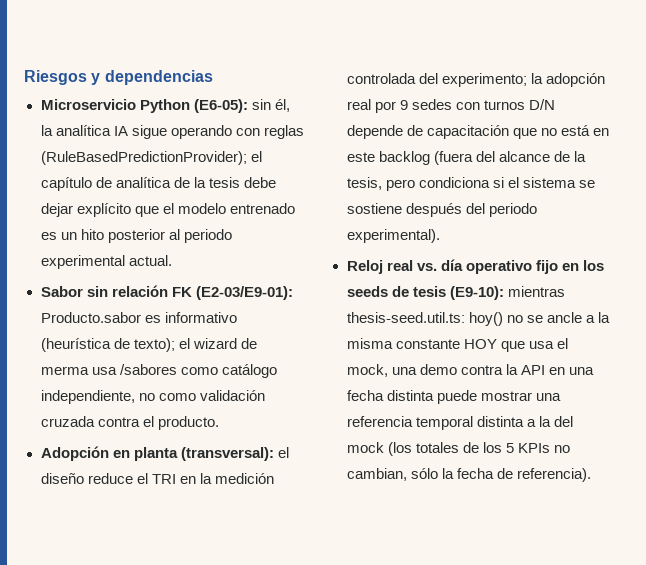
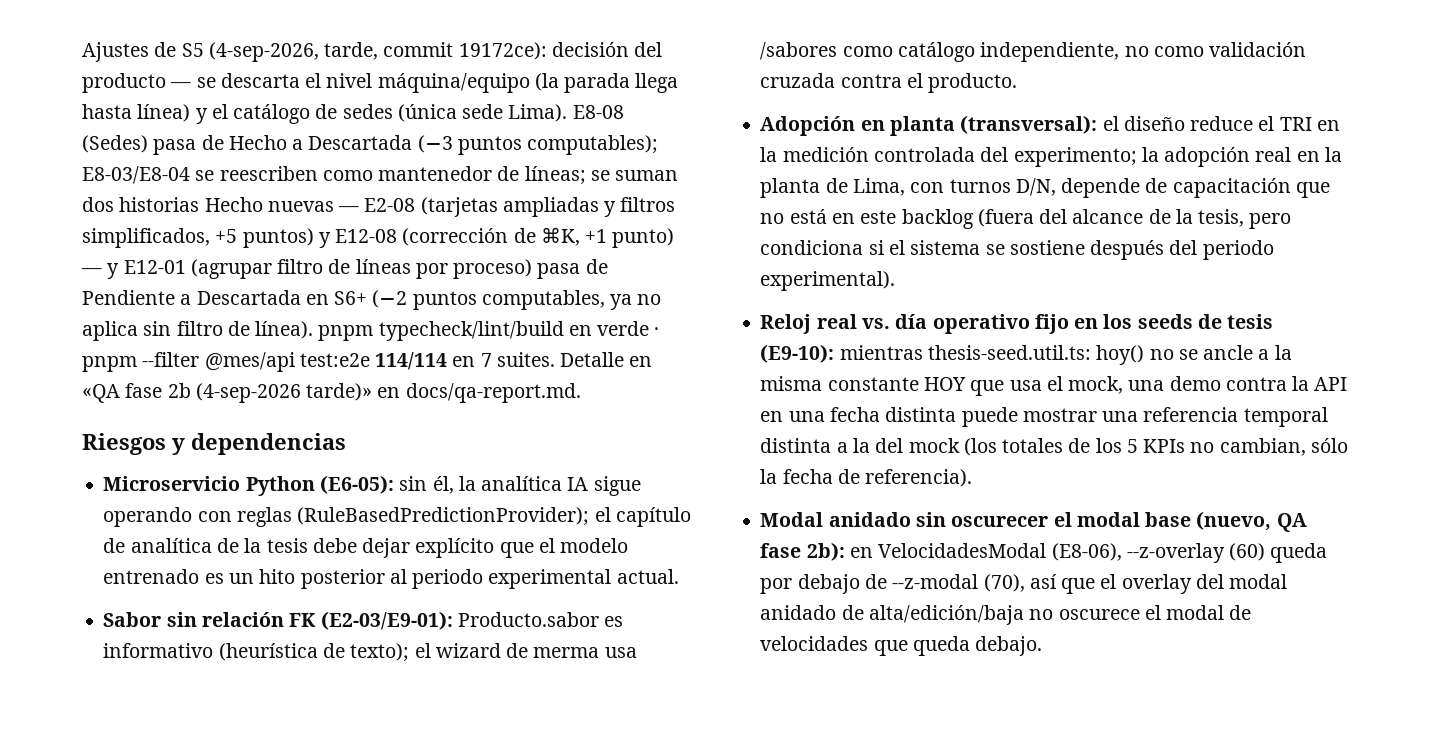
+ Ajustes de S5 (4-sep-2026, tarde, commit 19172ce): decisión del producto — se descarta el nivel máquina/equipo (la parada llega hasta línea) y el catálogo de sedes (única sede Lima). E8-08 (Sedes) pasa de Hecho a Descartada (−3 puntos computables); E8-03/E8-04 se reescriben como mantenedor de líneas; se suman dos historias Hecho nuevas — E2-08 (tarjetas ampliadas y filtros simplificados, +5 puntos) y E12-08 (corrección de ⌘K, +1 punto) — y E12-01 (agrupar filtro de líneas por proceso) pasa de Pendiente a Descartada en S6+ (−2 puntos computables, ya no aplica sin filtro de línea). pnpm typecheck/lint/build en verde · pnpm --filter @mes/api test:e2e 114/114 en 7 suites. Detalle en «QA fase 2b (4-sep-2026 tarde)» en docs/qa-report.md.
- Adopción en planta (transversal): el diseño reduce el TRI en la medición controlada del experimento; la adopción real por 9 sedes con turnos D/N depende de capacitación que no está en este backlog (fuera del alcance de la tesis, pero condiciona si el sistema se sostiene después del periodo experimental).
+ Adopción en planta (transversal): el diseño reduce el TRI en la medición controlada del experimento; la adopción real en la planta de Lima, con turnos D/N, depende de capacitación que no está en este backlog (fuera del alcance de la tesis, pero condiciona si el sistema se sostiene después del periodo experimental).
+ Modal anidado sin oscurecer el modal base (nuevo, QA fase 2b): en VelocidadesModal (E8-06), --z-overlay (60) queda por debajo de --z-modal (70), así que el overlay del modal anidado de alta/edición/baja no oscurece el modal de velocidades que queda debajo.

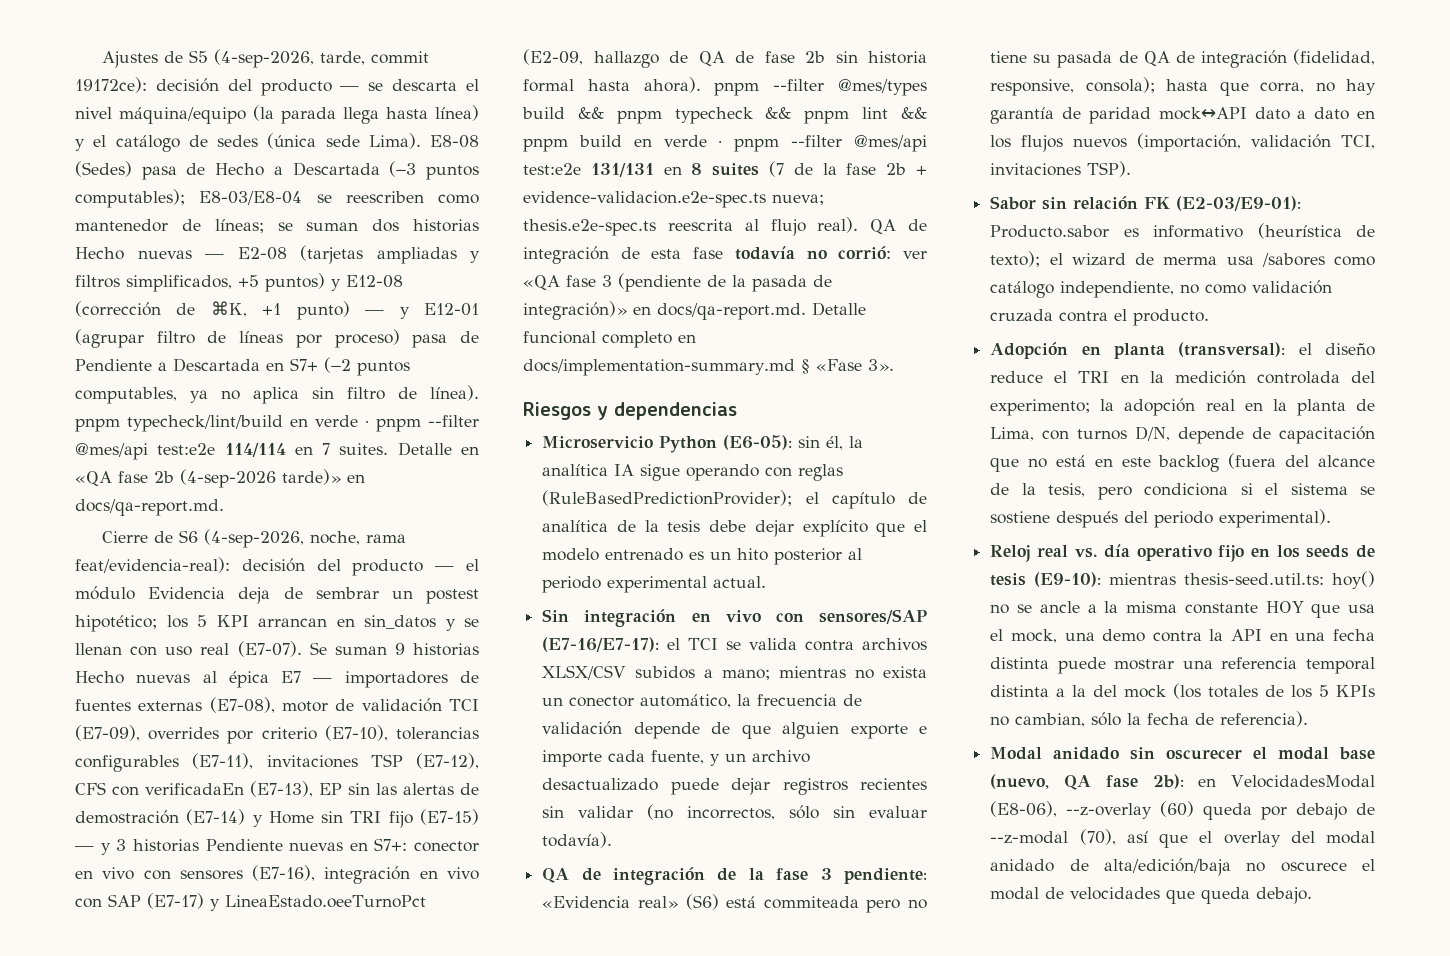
- se suman dos historias Hecho nuevas — E2-08 (tarjetas ampliadas y filtros simplificados, +5 puntos) y E12-08 (corrección de ⌘K, +1 punto) — y E12-01 (agrupar filtro de líneas por proceso) pasa de Pendiente a Descartada en S6+ (−2 puntos computables, ya no aplica sin filtro de línea). pnpm typecheck/lint/build en verde · pnpm --filter @mes/api test:e2e 114/114 en 7 suites.
+ se suman dos historias Hecho nuevas — E2-08 (tarjetas ampliadas y filtros simplificados, +5 puntos) y E12-08 (corrección de ⌘K, +1 punto) — y E12-01 (agrupar filtro de líneas por proceso) pasa de Pendiente a Descartada en S7+ (−2 puntos computables, ya no aplica sin filtro de línea). pnpm typecheck/lint/build en verde · pnpm --filter @mes/api test:e2e 114/114 en 7 suites.
+ Cierre de S6 (4-sep-2026, noche, rama feat/evidencia-real): decisión del producto — el módulo Evidencia deja de sembrar un postest hipotético; los 5 KPI arrancan en sin_datos y se llenan con uso real (E7-07). Se suman 9 historias Hecho nuevas al épica E7 — importadores de fuentes externas (E7-08), motor de validación TCI (E7-09), overrides por criterio (E7-10), tolerancias configurables (E7-11), invitaciones TSP (E7-12), CFS con verificadaEn (E7-13), EP sin las alertas de demostración (E7-14) y Home sin TRI fijo (E7-15) — y 3 historias Pendiente nuevas en S7+: conector en vivo con sensores (E7-16), integración en vivo con SAP (E7-17) y LineaEstado.oeeTurnoPct (E2-09, hallazgo de QA de fase 2b sin historia formal hasta ahora). pnpm --filter @mes/types build && pnpm typecheck && pnpm lint && pnpm build en verde · pnpm --filter @mes/api test:e2e 131/131 en 8 suites (7 de la fase 2b + evidence-validacion.e2e-spec.ts nueva; thesis.e2e-spec.ts reescrita al flujo real). QA de integración de esta fase todavía no corrió: ver «QA fase 3 (pendiente de la pasada de integración)» en docs/qa-report.md. Detalle funcional completo en docs/implementation-summary.md § «Fase 3».
+ Sin integración en vivo con sensores/SAP (E7-16/E7-17): el TCI se valida contra archivos XLSX/CSV subidos a mano; mientras no exista un conector automático, la frecuencia de validación depende de que alguien exporte e importe cada fuente, y un archivo desactualizado puede dejar registros recientes sin validar (no incorrectos, sólo sin evaluar todavía).
+ QA de integración de la fase 3 pendiente: «Evidencia real» (S6) está commiteada pero no tiene su pasada de QA de integración (fidelidad, responsive, consola); hasta que corra, no hay garantía de paridad mock↔API dato a dato en los flujos nuevos (importación, validación TCI, invitaciones TSP).

